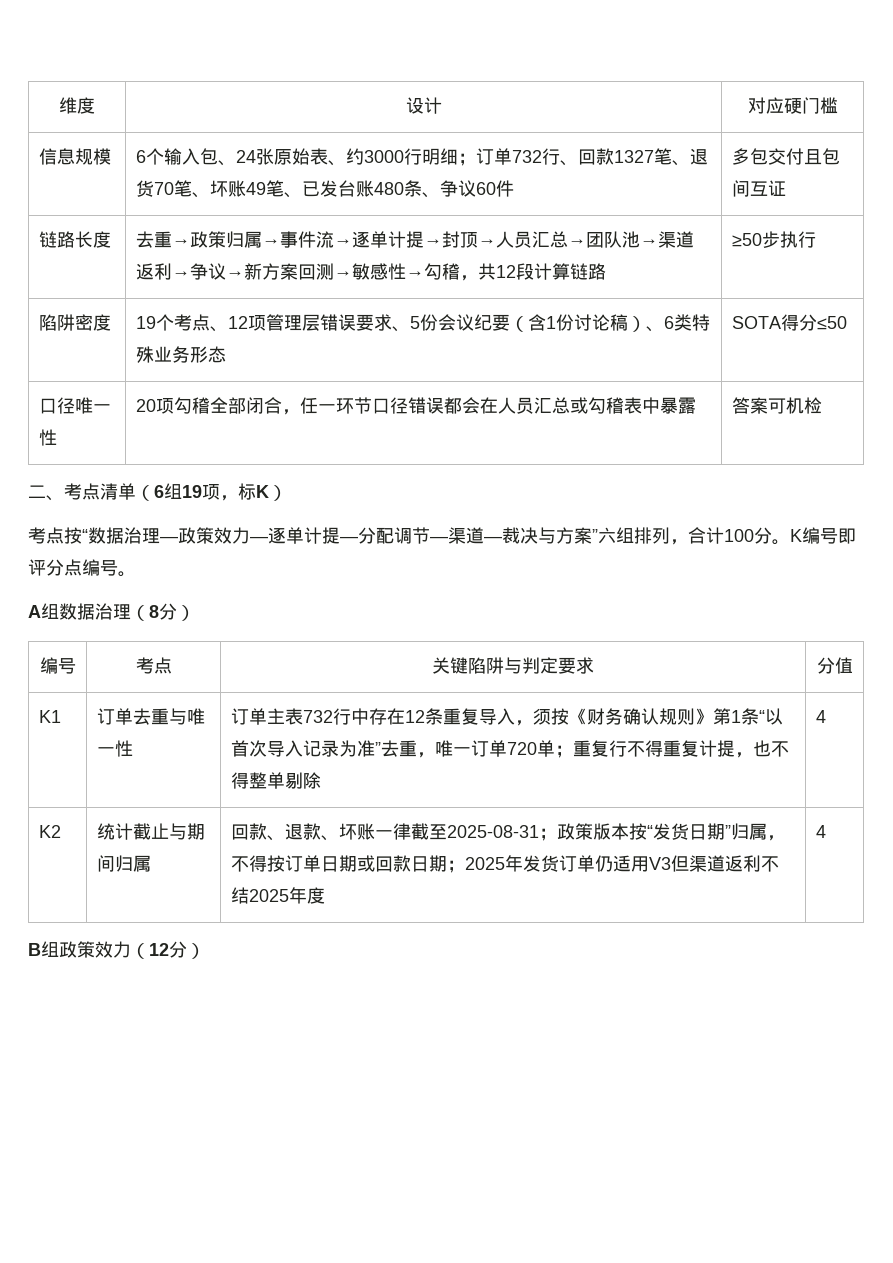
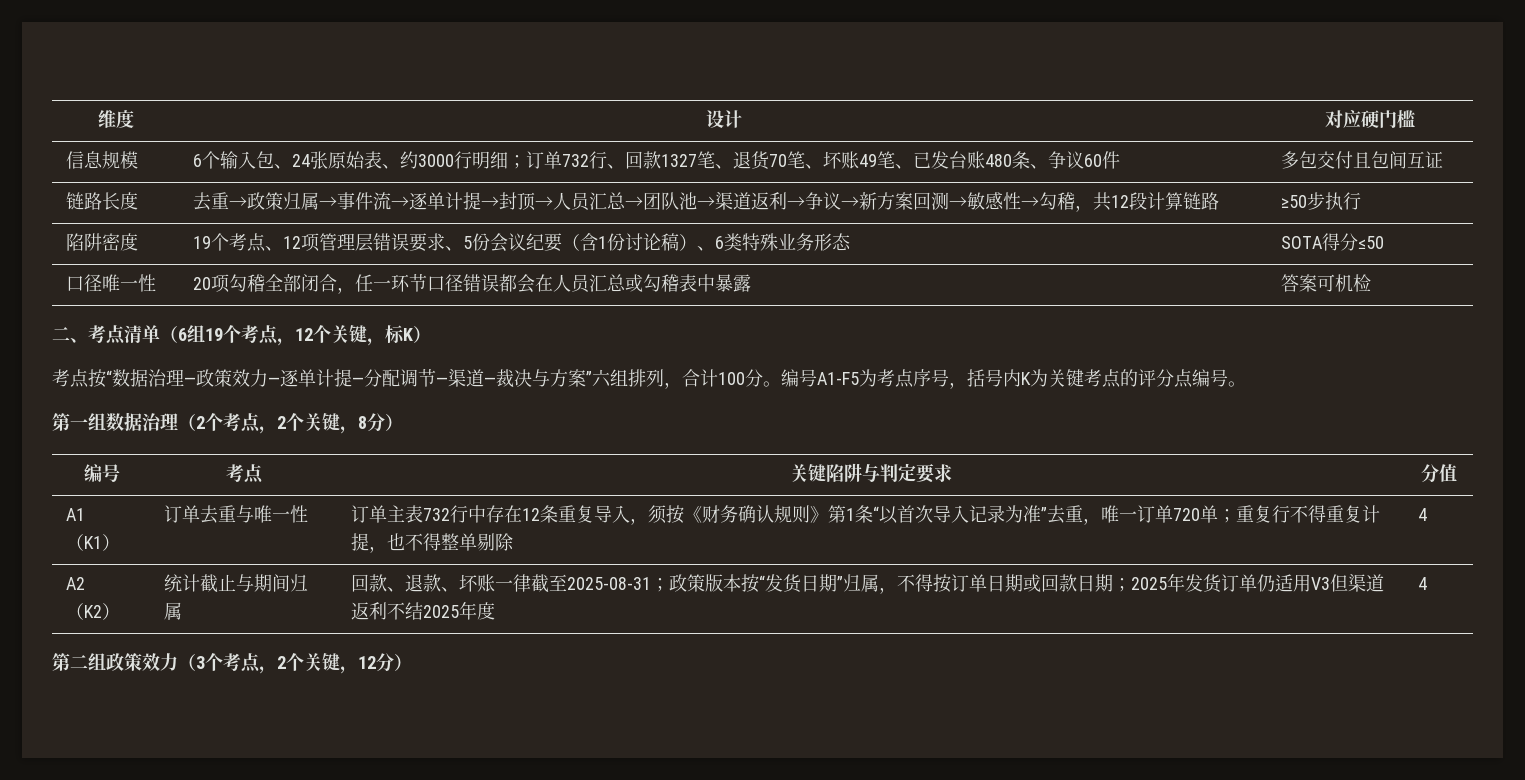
- 二、考点清单（6组19项，标K）
+ 二、考点清单（6组19个考点，12个关键，标K）
- K编号即评分点编号。
+ 编号A1-F5为考点序号，括号内K为关键考点的评分点编号。
- A组数据治理（8分）
+ 第一组数据治理（2个考点，2个关键，8分）
- K1
+ A1（K1）
- K2
+ A2（K2）
- B组政策效力（12分）
+ 第二组政策效力（3个考点，2个关键，12分）

